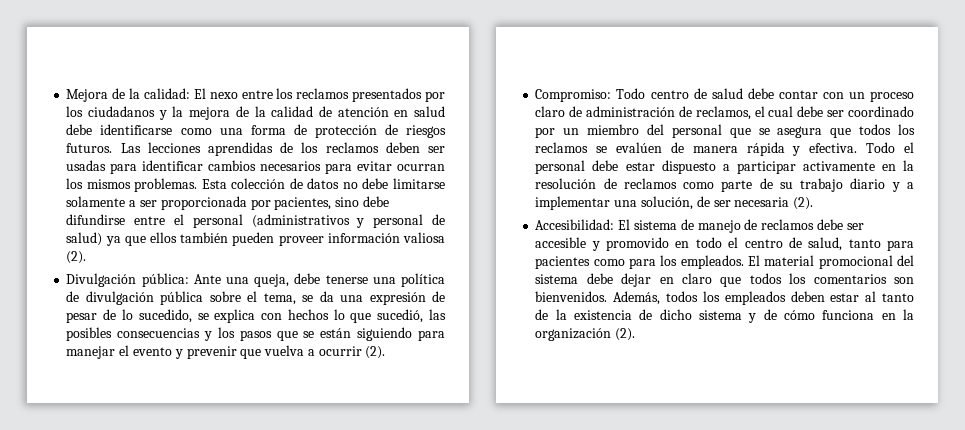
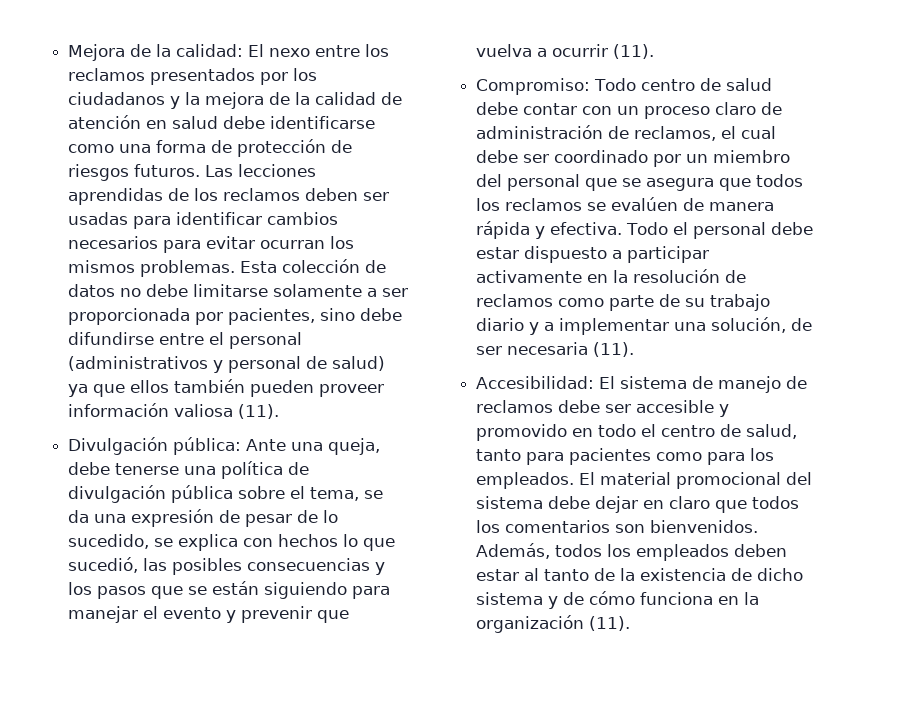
- Esta colección de datos no debe limitarse solamente a ser proporcionada por pacientes, sino debe difundirse entre el personal (administrativos y personal de salud) ya que ellos también pueden proveer información valiosa (2).
+ Esta colección de datos no debe limitarse solamente a ser proporcionada por pacientes, sino debe difundirse entre el personal (administrativos y personal de salud) ya que ellos también pueden proveer información valiosa (11).
- Divulgación pública: Ante una queja, debe tenerse una política de divulgación pública sobre el tema, se da una expresión de pesar de lo sucedido, se explica con hechos lo que sucedió, las posibles consecuencias y los pasos que se están siguiendo para manejar el evento y prevenir que vuelva a ocurrir (2).
+ Divulgación pública: Ante una queja, debe tenerse una política de divulgación pública sobre el tema, se da una expresión de pesar de lo sucedido, se explica con hechos lo que sucedió, las posibles consecuencias y los pasos que se están siguiendo para manejar el evento y prevenir que vuelva a ocurrir (11).
- Todo el personal debe estar dispuesto a participar activamente en la resolución de reclamos como parte de su trabajo diario y a implementar una solución, de ser necesaria (2).
+ Todo el personal debe estar dispuesto a participar activamente en la resolución de reclamos como parte de su trabajo diario y a implementar una solución, de ser necesaria (11).
- Además, todos los empleados deben estar al tanto de la existencia de dicho sistema y de cómo funciona en la organización (2).
+ Además, todos los empleados deben estar al tanto de la existencia de dicho sistema y de cómo funciona en la organización (11).

